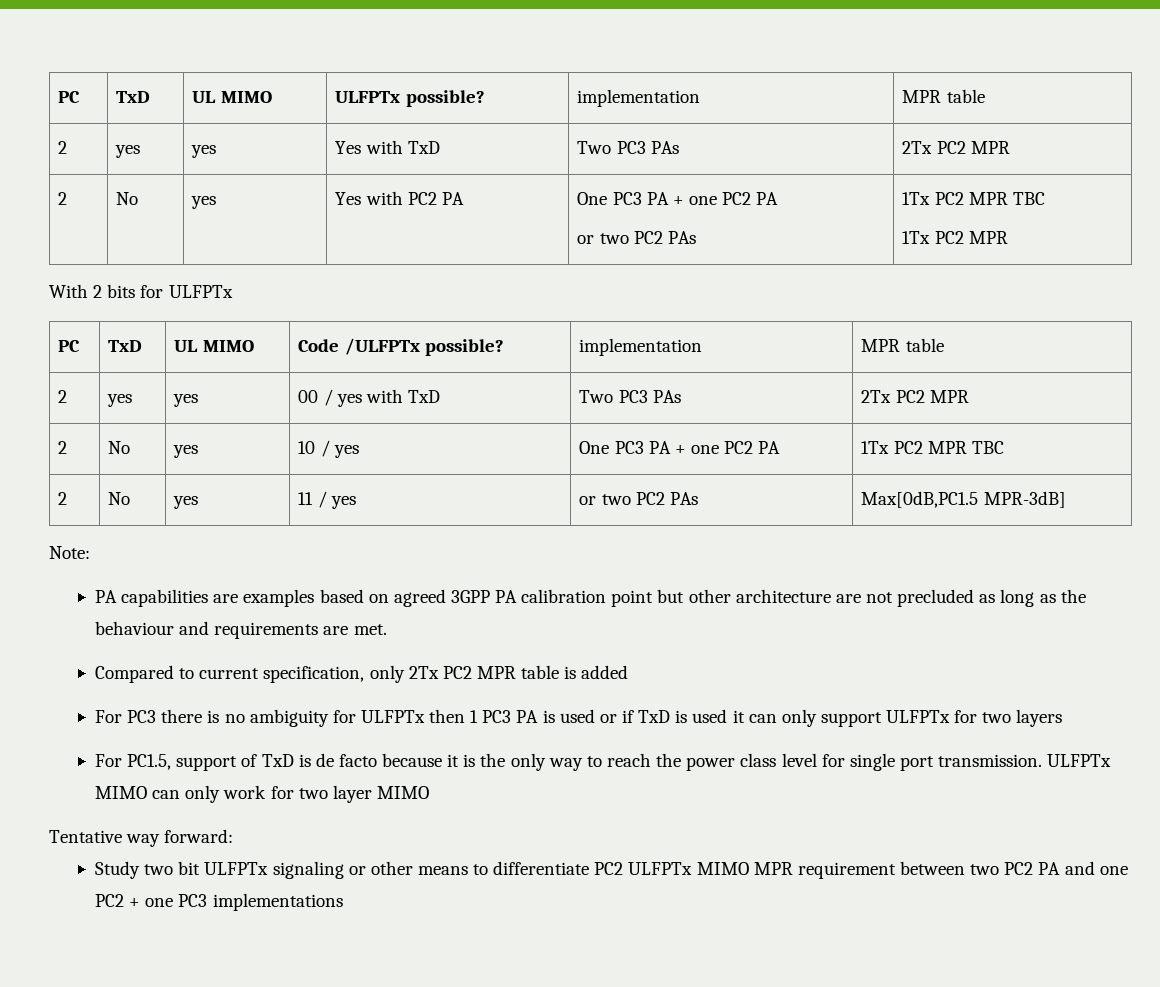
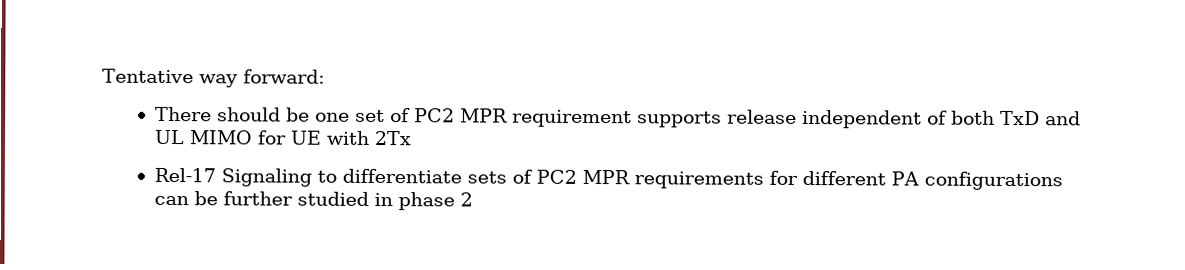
- PC | TxD | UL MIMO | ULFPTx possible? | implementation | MPR table
- 2 | yes | yes | Yes with TxD | Two PC3 PAs | 2Tx PC2 MPR
- 2 | No | yes | Yes with PC2 PA | One PC3 PA + one PC2 PA
- or two PC2 PAs | 1Tx PC2 MPR TBC
- 1Tx PC2 MPR
- With 2 bits for ULFPTx
- PC | TxD | UL MIMO | Code /ULFPTx possible? | implementation | MPR table
- 2 | yes | yes | 00 / yes with TxD | Two PC3 PAs | 2Tx PC2 MPR
- 2 | No | yes | 10 / yes | One PC3 PA + one PC2 PA | 1Tx PC2 MPR TBC
- 2 | No | yes | 11 / yes | or two PC2 PAs | Max[0dB,PC1.5 MPR-3dB]
- Note:
- PA capabilities are examples based on agreed 3GPP PA calibration point but other architecture are not precluded as long as the behaviour and requirements are met.
- Compared to current specification, only 2Tx PC2 MPR table is added
- For PC3 there is no ambiguity for ULFPTx then 1 PC3 PA is used or if TxD is used it can only support ULFPTx for two layers
- For PC1.5, support of TxD is de facto because it is the only way to reach the power class level for single port transmission. ULFPTx MIMO can only work for two layer MIMO
  Tentative way forward:
- Study two bit ULFPTx signaling or other means to differentiate PC2 ULFPTx MIMO MPR requirement between two PC2 PA and one PC2 + one PC3 implementations
+ There should be one set of PC2 MPR requirement supports release independent of both TxD and UL MIMO for UE with 2Tx
+ Rel-17 Signaling to differentiate sets of PC2 MPR requirements for different PA configurations can be further studied in phase 2

